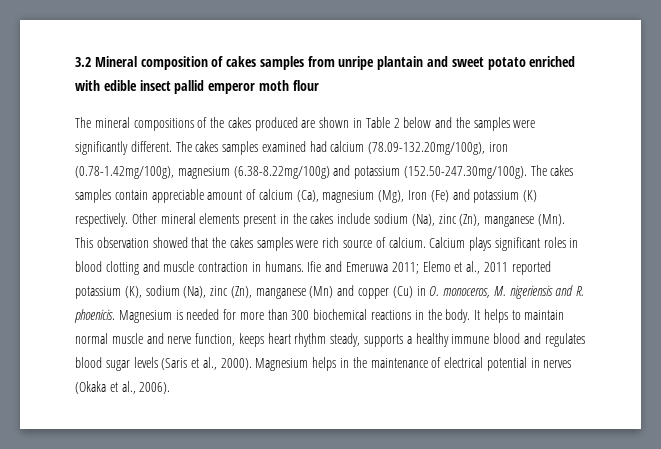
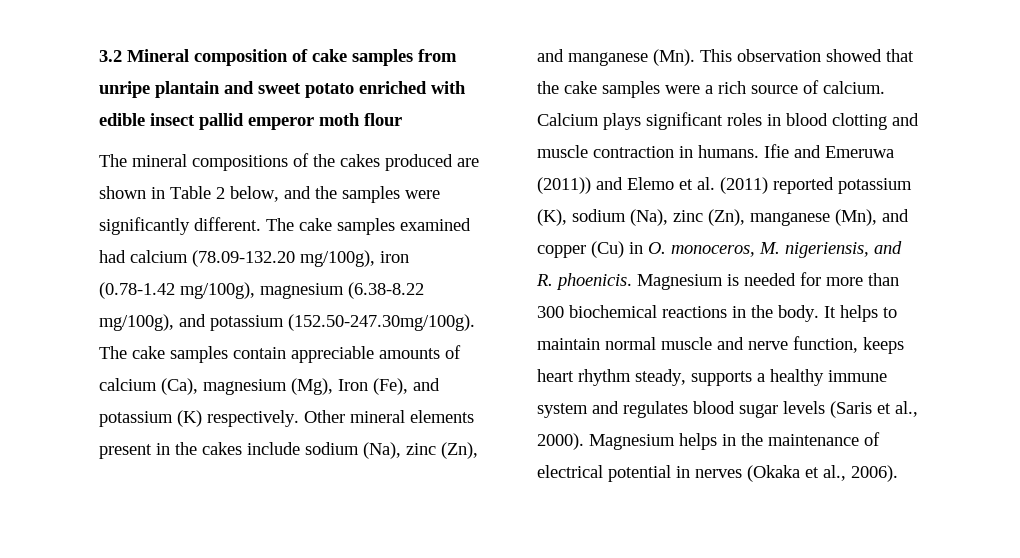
- 3.2 Mineral composition of cakes samples from unripe plantain and sweet potato enriched with edible insect pallid emperor moth flour
+ 3.2 Mineral composition of cake samples from unripe plantain and sweet potato enriched with edible insect pallid emperor moth flour
- The mineral compositions of the cakes produced are shown in Table 2 below and the samples were significantly different.
+ The mineral compositions of the cakes produced are shown in Table 2 below, and the samples were significantly different.
- The cakes samples examined had calcium (78.09-132.20mg/100g), iron (0.78-1.42mg/100g), magnesium (6.38-8.22mg/100g) and potassium (152.50-247.30mg/100g). The cakes samples contain appreciable amount of calcium (Ca), magnesium (Mg), Iron (Fe) and potassium (K) respectively.
+ The cake samples examined had calcium (78.09-132.20 mg/100g), iron (0.78-1.42 mg/100g), magnesium (6.38-8.22 mg/100g), and potassium (152.50-247.30mg/100g). The cake samples contain appreciable amounts of calcium (Ca), magnesium (Mg), Iron (Fe), and potassium (K) respectively.
- Other mineral elements present in the cakes include sodium (Na), zinc (Zn), manganese (Mn). This observation showed that the cakes samples were rich source of calcium.
+ Other mineral elements present in the cakes include sodium (Na), zinc (Zn), and manganese (Mn). This observation showed that the cake samples were a rich source of calcium.
- Ifie and Emeruwa 2011; Elemo et al., 2011 reported potassium (K), sodium (Na), zinc (Zn), manganese (Mn) and copper (Cu) in O. monoceros, M. nigeriensis and R. phoenicis.
+ Ifie and Emeruwa (2011)) and Elemo et al. (2011) reported potassium (K), sodium (Na), zinc (Zn), manganese (Mn), and copper (Cu) in O. monoceros, M. nigeriensis, and R. phoenicis.
- It helps to maintain normal muscle and nerve function, keeps heart rhythm steady, supports a healthy immune blood and regulates blood sugar levels (Saris et al., 2000).
+ It helps to maintain normal muscle and nerve function, keeps heart rhythm steady, supports a healthy immune system and regulates blood sugar levels (Saris et al., 2000).

